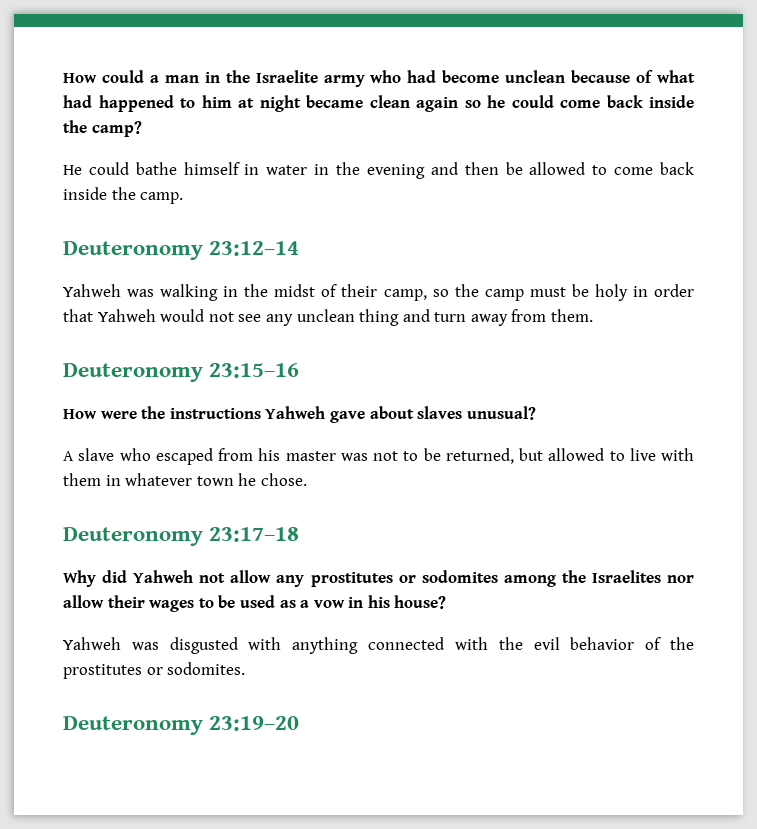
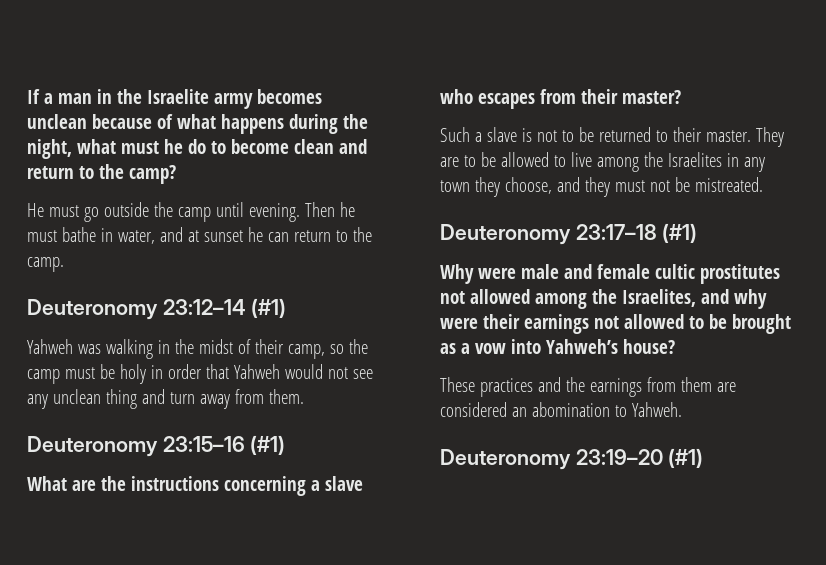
- How could a man in the Israelite army who had become unclean because of what had happened to him at night became clean again so he could come back inside the camp?
- He could bathe himself in water in the evening and then be allowed to come back inside the camp.
+ If a man in the Israelite army becomes unclean because of what happens during the night, what must he do to become clean and return to the camp?
+ He must go outside the camp until evening. Then he must bathe in water, and at sunset he can return to the camp.
- Deuteronomy 23:12–14
+ Deuteronomy 23:12–14 (#1)
- Deuteronomy 23:15–16
- How were the instructions Yahweh gave about slaves unusual?
- A slave who escaped from his master was not to be returned, but allowed to live with them in whatever town he chose.
+ Deuteronomy 23:15–16 (#1)
+ What are the instructions concerning a slave who escapes from their master?
+ Such a slave is not to be returned to their master. They are to be allowed to live among the Israelites in any town they choose, and they must not be mistreated.
- Deuteronomy 23:17–18
+ Deuteronomy 23:17–18 (#1)
- Why did Yahweh not allow any prostitutes or sodomites among the Israelites nor allow their wages to be used as a vow in his house?
+ Why were male and female cultic prostitutes not allowed among the Israelites, and why were their earnings not allowed to be brought as a vow into Yahweh’s house?
- Yahweh was disgusted with anything connected with the evil behavior of the prostitutes or sodomites.
+ These practices and the earnings from them are considered an abomination to Yahweh.
- Deuteronomy 23:19–20
+ Deuteronomy 23:19–20 (#1)

